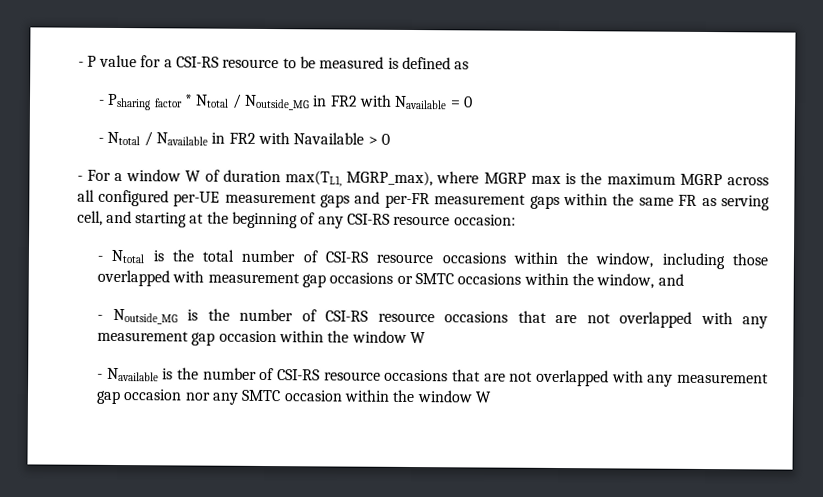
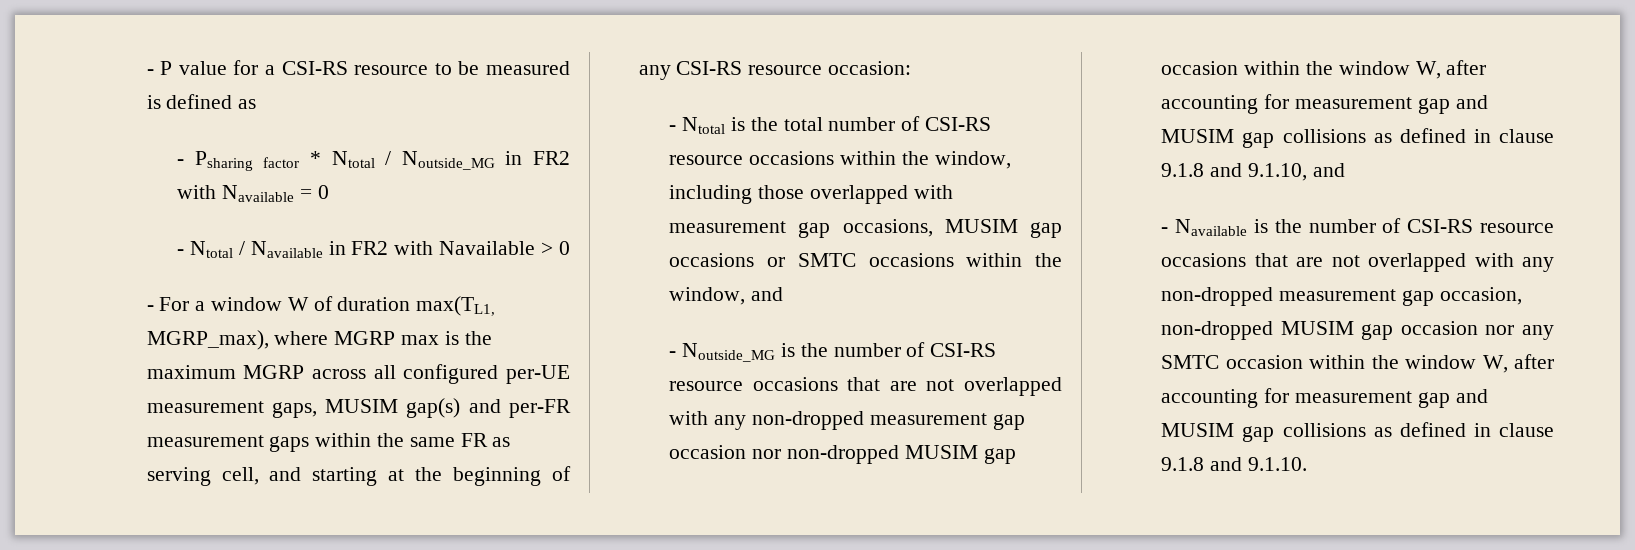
- - For a window W of duration max(TL1, MGRP_max), where MGRP max is the maximum MGRP across all configured per-UE measurement gaps and per-FR measurement gaps within the same FR as serving cell, and starting at the beginning of any CSI-RS resource occasion:
+ - For a window W of duration max(TL1, MGRP_max), where MGRP max is the maximum MGRP across all configured per-UE measurement gaps, MUSIM gap(s) and per-FR measurement gaps within the same FR as serving cell, and starting at the beginning of any CSI-RS resource occasion:
- - Ntotal is the total number of CSI-RS resource occasions within the window, including those overlapped with measurement gap occasions or SMTC occasions within the window, and
+ - Ntotal is the total number of CSI-RS resource occasions within the window, including those overlapped with measurement gap occasions, MUSIM gap occasions or SMTC occasions within the window, and
- - Noutside_MG is the number of CSI-RS resource occasions that are not overlapped with any measurement gap occasion within the window W
+ - Noutside_MG is the number of CSI-RS resource occasions that are not overlapped with any non-dropped measurement gap occasion nor non-dropped MUSIM gap occasion within the window W, after accounting for measurement gap and MUSIM gap collisions as defined in clause 9.1.8 and 9.1.10, and
- - Navailable is the number of CSI-RS resource occasions that are not overlapped with any measurement gap occasion nor any SMTC occasion within the window W
+ - Navailable is the number of CSI-RS resource occasions that are not overlapped with any non-dropped measurement gap occasion, non-dropped MUSIM gap occasion nor any SMTC occasion within the window W, after accounting for measurement gap and MUSIM gap collisions as defined in clause 9.1.8 and 9.1.10.

